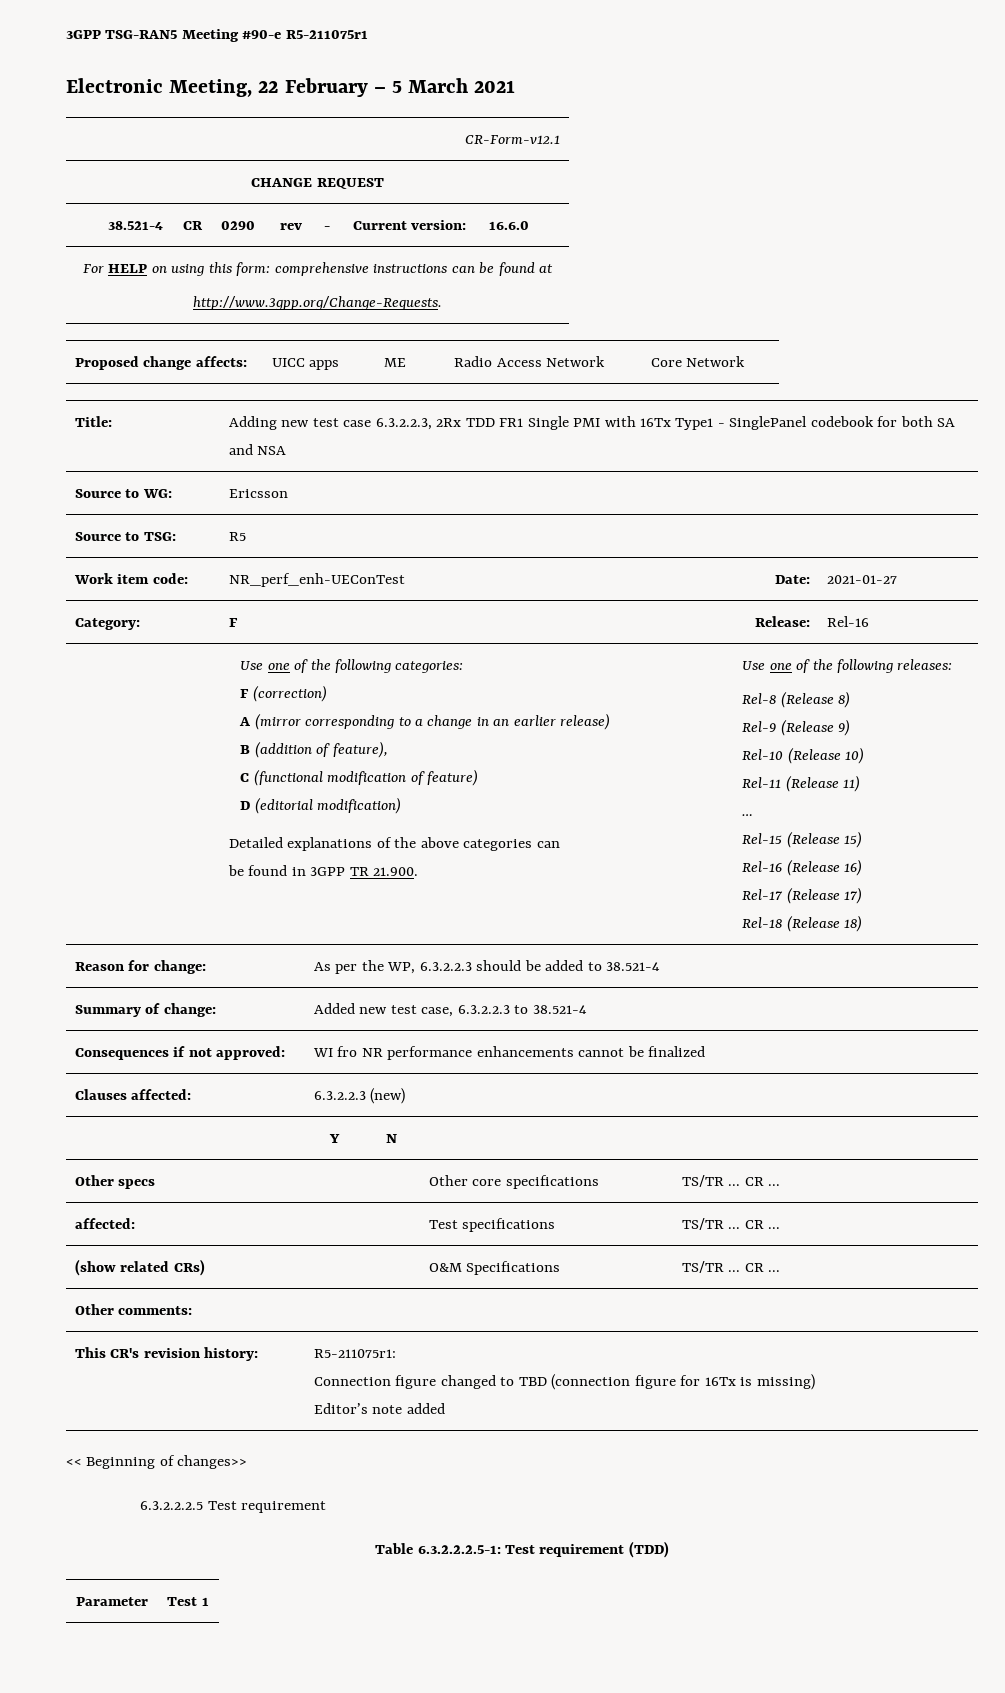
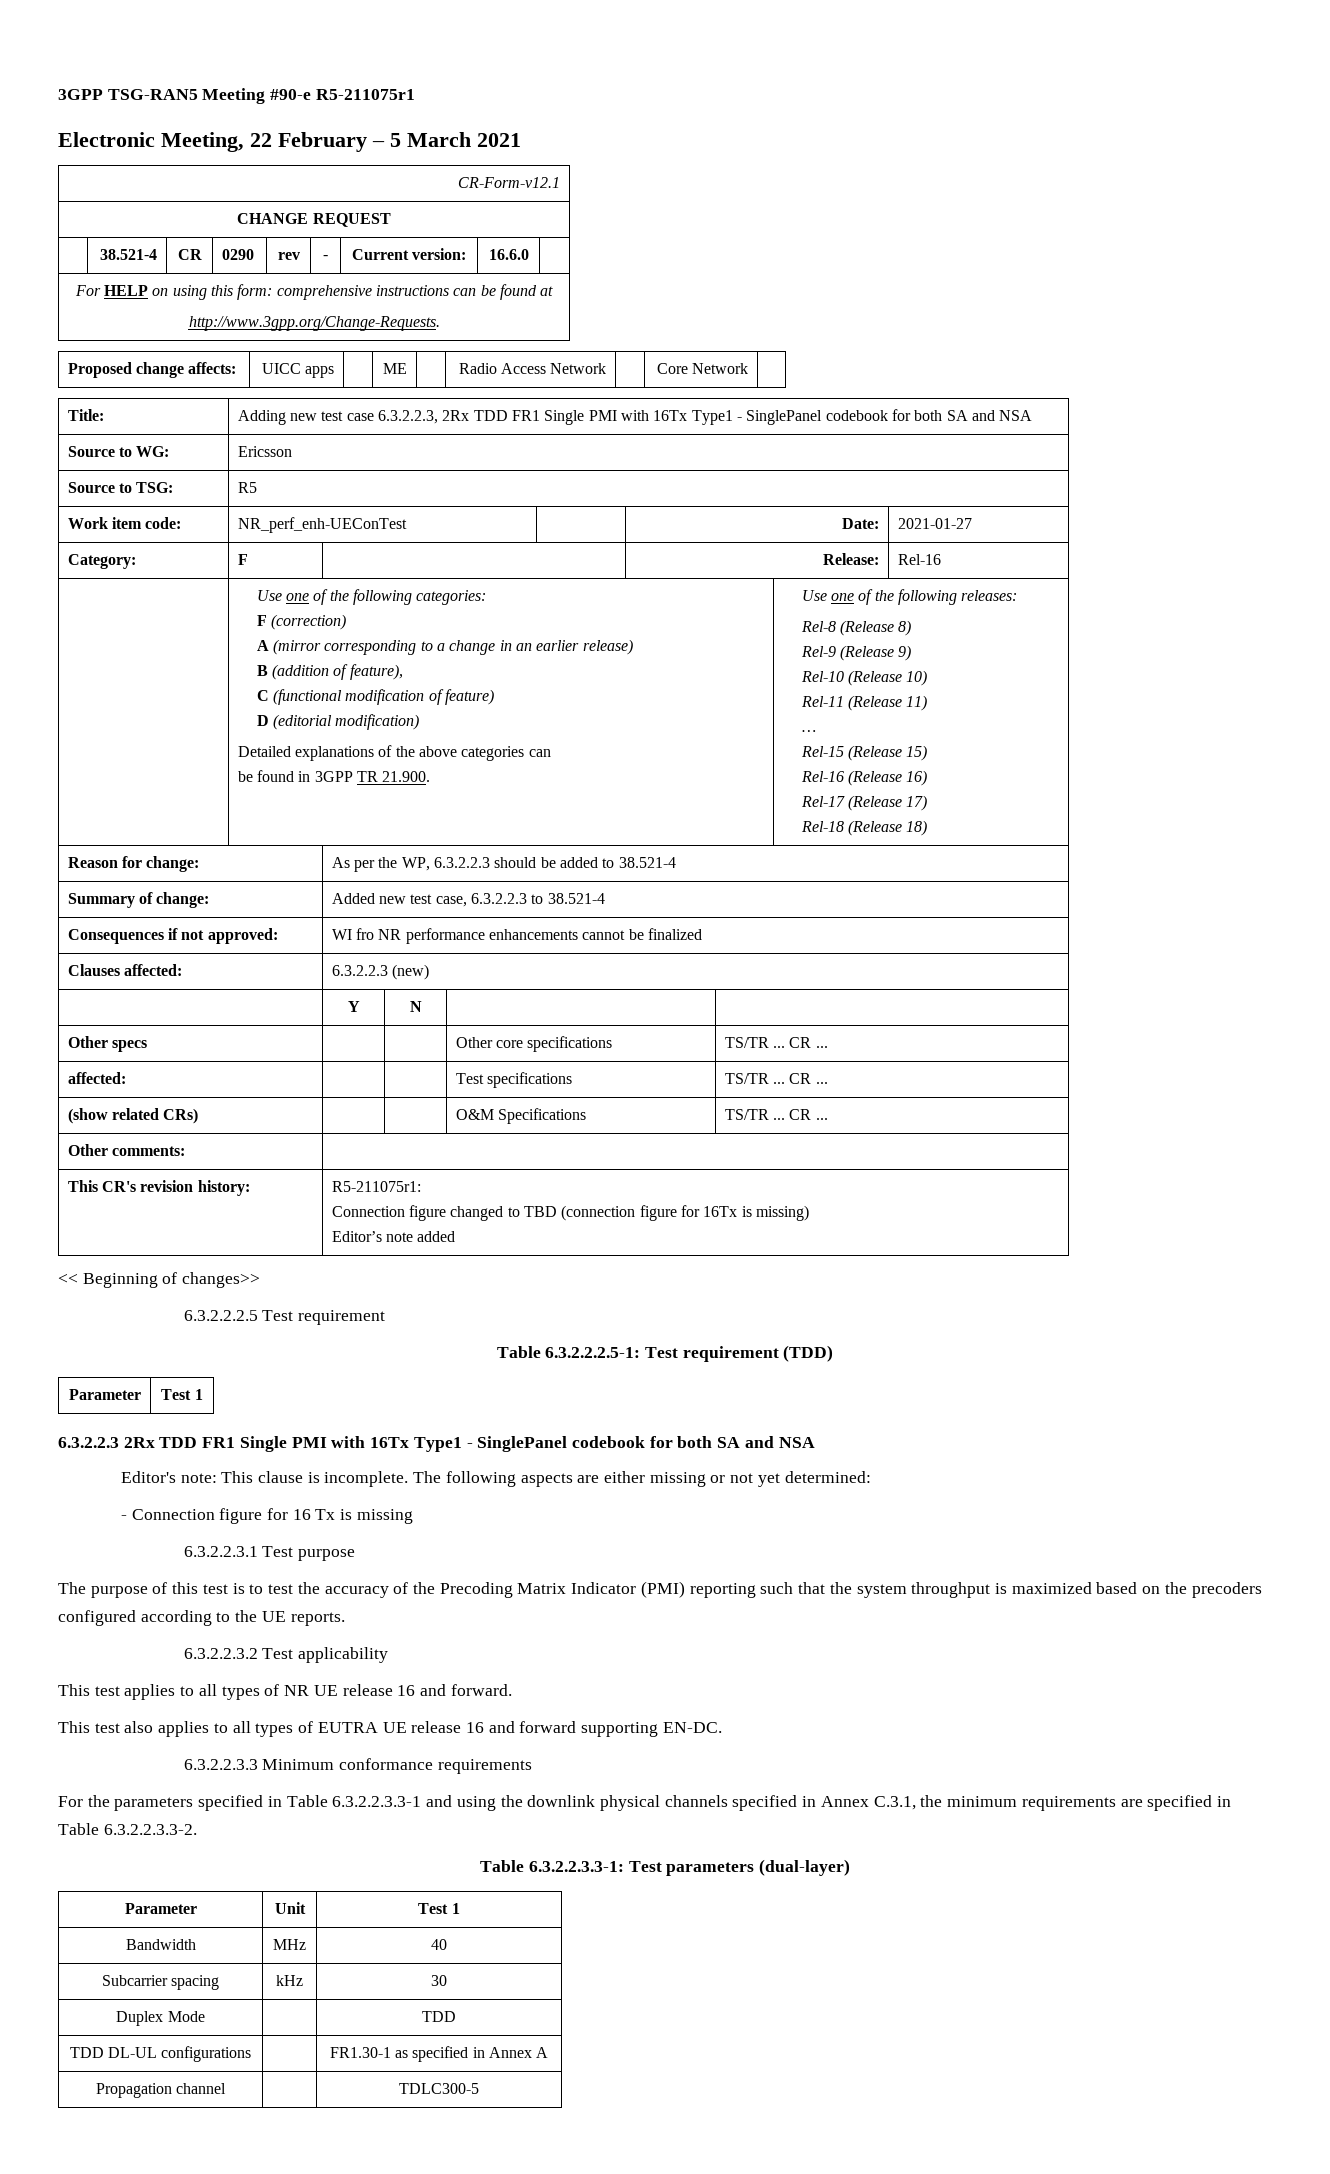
+ 6.3.2.2.3 2Rx TDD FR1 Single PMI with 16Tx Type1 - SinglePanel codebook for both SA and NSA
+ Editor's note: This clause is incomplete. The following aspects are either missing or not yet determined:
+ - Connection figure for 16 Tx is missing
+ 6.3.2.2.3.1 Test purpose
+ The purpose of this test is to test the accuracy of the Precoding Matrix Indicator (PMI) reporting such that the system throughput is maximized based on the precoders configured according to the UE reports.
+ 6.3.2.2.3.2 Test applicability
+ This test applies to all types of NR UE release 16 and forward.
+ This test also applies to all types of EUTRA UE release 16 and forward supporting EN-DC.
+ 6.3.2.2.3.3 Minimum conformance requirements
+ For the parameters specified in Table 6.3.2.2.3.3-1 and using the downlink physical channels specified in Annex C.3.1, the minimum requirements are specified in Table 6.3.2.2.3.3-2.
+ Table 6.3.2.2.3.3-1: Test parameters (dual-layer)
+ Parameter | Unit | Test 1
+ Bandwidth | MHz | 40
+ Subcarrier spacing | kHz | 30
+ Duplex Mode | | TDD
+ TDD DL-UL configurations | | FR1.30-1 as specified in Annex A
+ Propagation channel | | TDLC300-5

